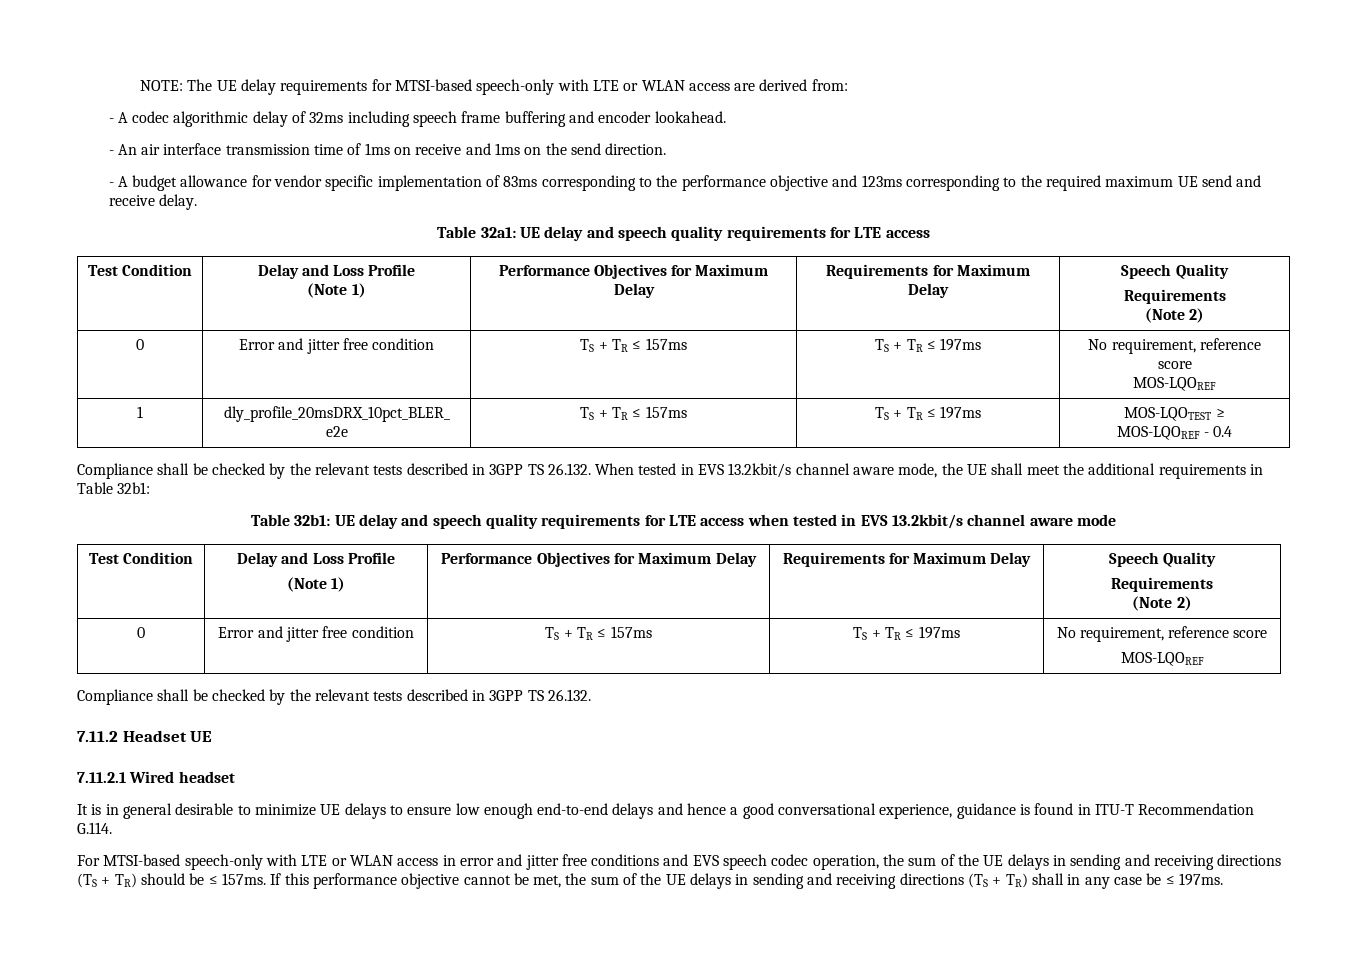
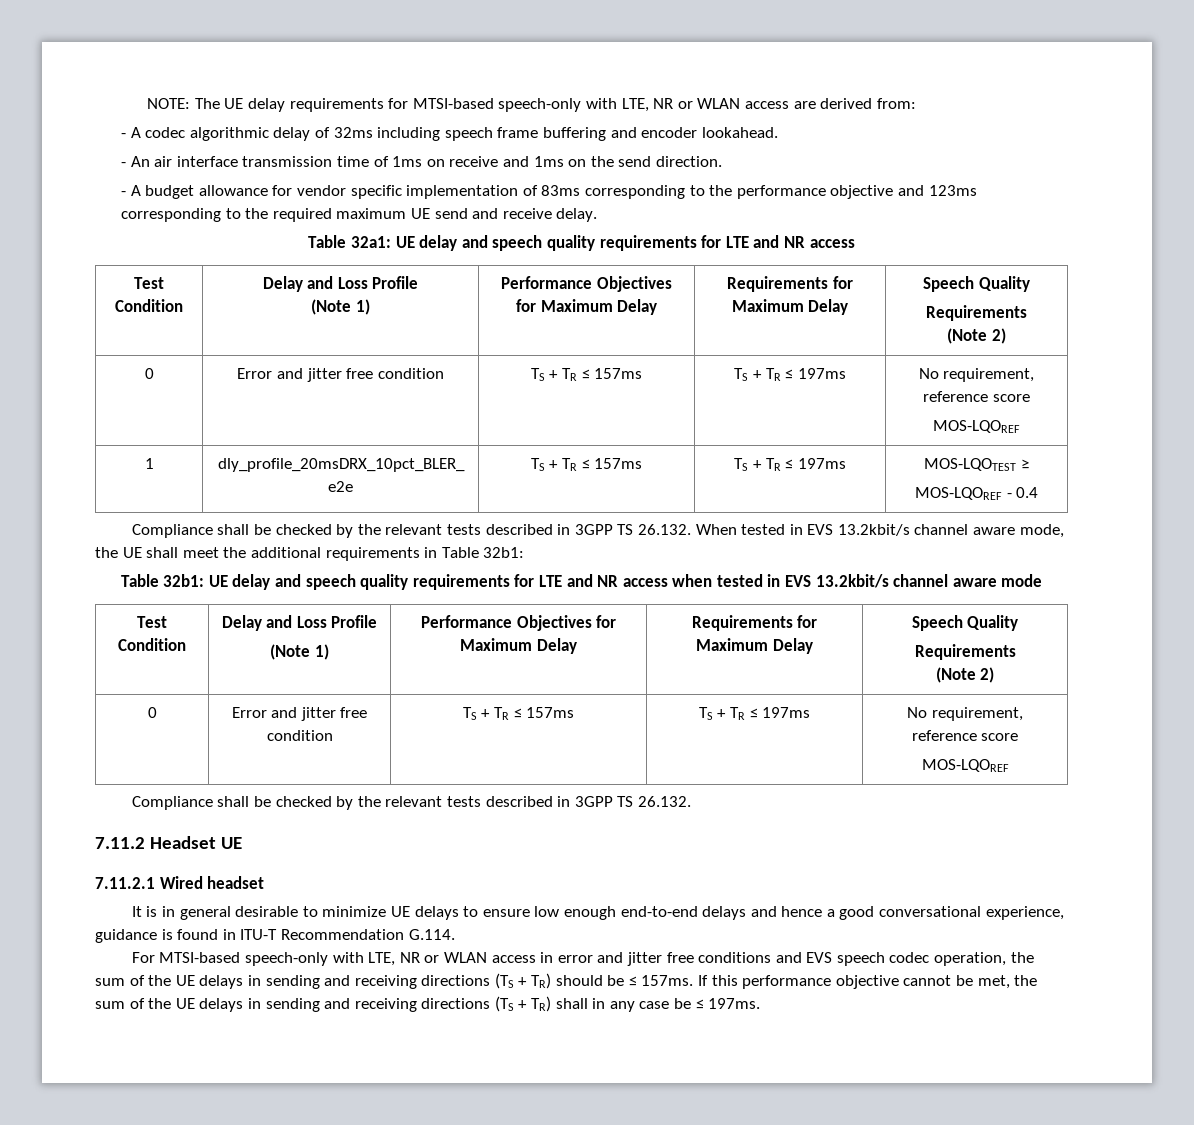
- NOTE: The UE delay requirements for MTSI-based speech-only with LTE or WLAN access are derived from:
+ NOTE: The UE delay requirements for MTSI-based speech-only with LTE, NR or WLAN access are derived from:
- Table 32a1: UE delay and speech quality requirements for LTE access
+ Table 32a1: UE delay and speech quality requirements for LTE and NR access
- Table 32b1: UE delay and speech quality requirements for LTE access when tested in EVS 13.2kbit/s channel aware mode
+ Table 32b1: UE delay and speech quality requirements for LTE and NR access when tested in EVS 13.2kbit/s channel aware mode
- For MTSI-based speech-only with LTE or WLAN access in error and jitter free conditions and EVS speech codec operation, the sum of the UE delays in sending and receiving directions (TS + TR) should be ≤ 157ms.
+ For MTSI-based speech-only with LTE, NR or WLAN access in error and jitter free conditions and EVS speech codec operation, the sum of the UE delays in sending and receiving directions (TS + TR) should be ≤ 157ms.

